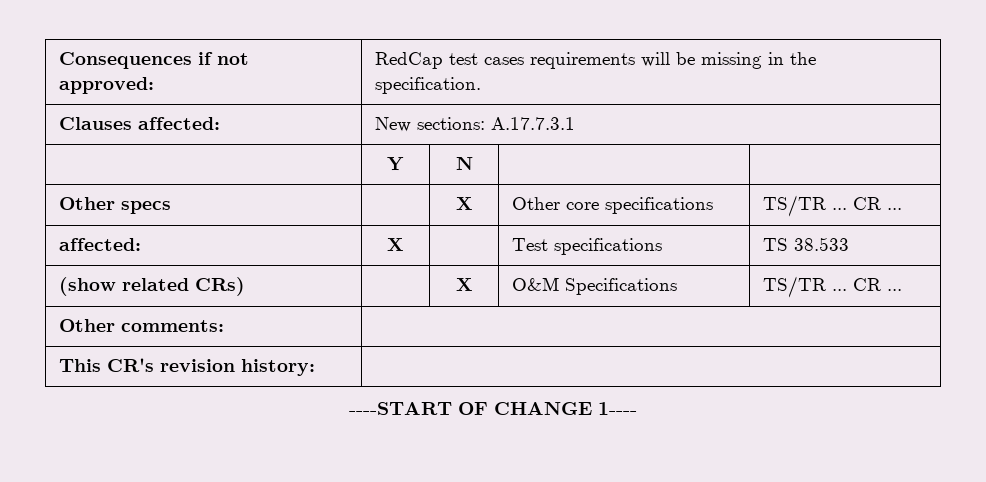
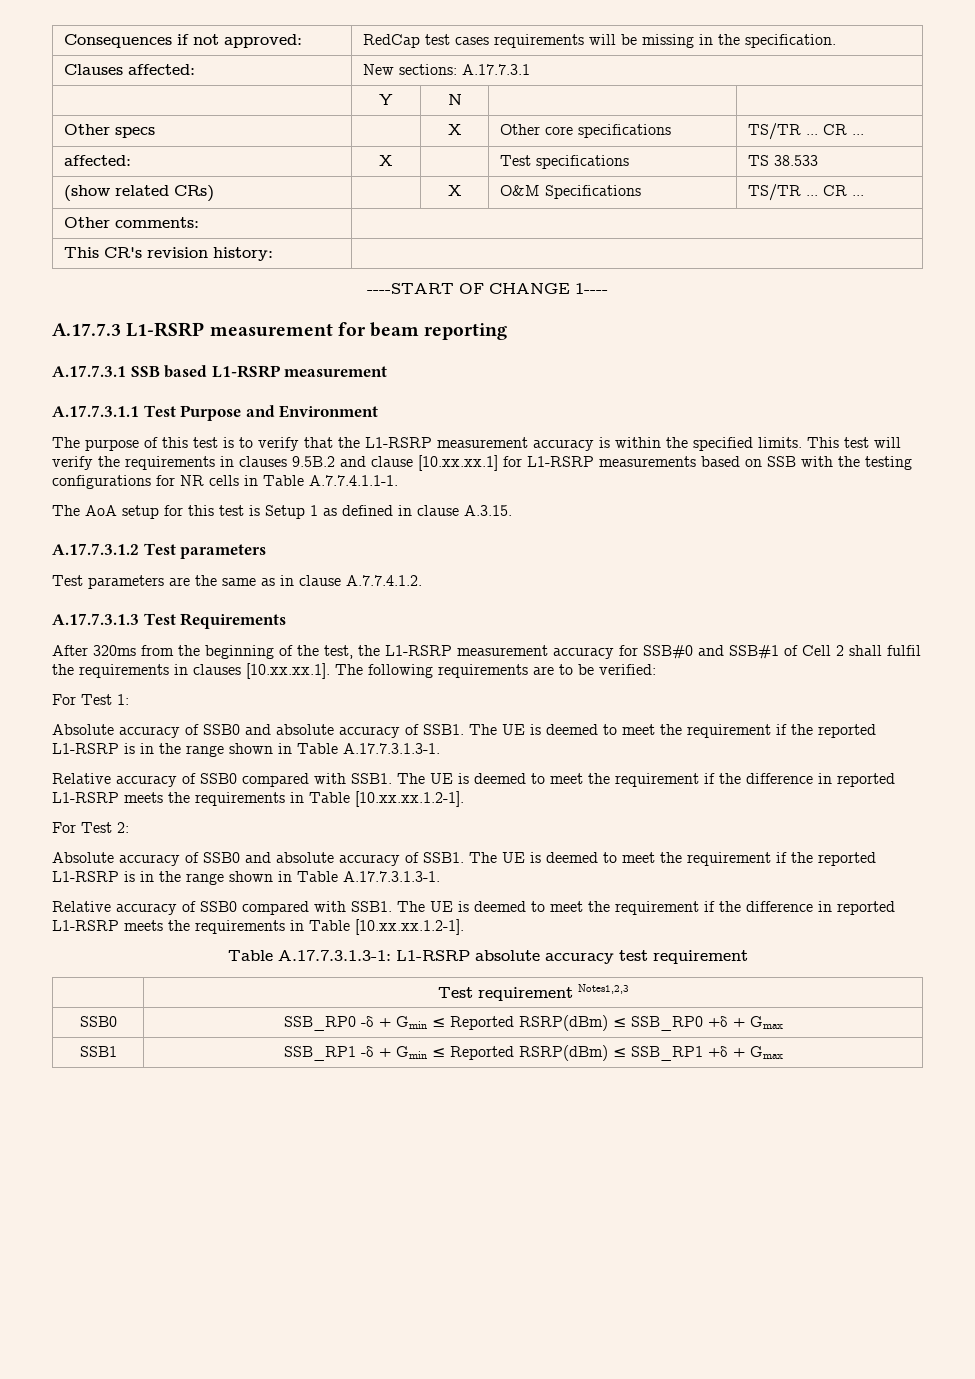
+ A.17.7.3 L1-RSRP measurement for beam reporting
+ A.17.7.3.1 SSB based L1-RSRP measurement
+ A.17.7.3.1.1 Test Purpose and Environment
+ The purpose of this test is to verify that the L1-RSRP measurement accuracy is within the specified limits. This test will verify the requirements in clauses 9.5B.2 and clause [10.xx.xx.1] for L1-RSRP measurements based on SSB with the testing configurations for NR cells in Table A.7.7.4.1.1-1.
+ The AoA setup for this test is Setup 1 as defined in clause A.3.15.
+ A.17.7.3.1.2 Test parameters
+ Test parameters are the same as in clause A.7.7.4.1.2.
+ A.17.7.3.1.3 Test Requirements
+ After 320ms from the beginning of the test, the L1-RSRP measurement accuracy for SSB#0 and SSB#1 of Cell 2 shall fulfil the requirements in clauses [10.xx.xx.1]. The following requirements are to be verified:
+ For Test 1:
+ Absolute accuracy of SSB0 and absolute accuracy of SSB1. The UE is deemed to meet the requirement if the reported L1-RSRP is in the range shown in Table A.17.7.3.1.3-1.
+ Relative accuracy of SSB0 compared with SSB1. The UE is deemed to meet the requirement if the difference in reported L1-RSRP meets the requirements in Table [10.xx.xx.1.2-1].
+ For Test 2:
+ Absolute accuracy of SSB0 and absolute accuracy of SSB1. The UE is deemed to meet the requirement if the reported L1-RSRP is in the range shown in Table A.17.7.3.1.3-1.
+ Relative accuracy of SSB0 compared with SSB1. The UE is deemed to meet the requirement if the difference in reported L1-RSRP meets the requirements in Table [10.xx.xx.1.2-1].
+ Table A.17.7.3.1.3-1: L1-RSRP absolute accuracy test requirement
+ | Test requirement Notes1,2,3
+ SSB0 | SSB_RP0 -δ + Gmin ≤ Reported RSRP(dBm) ≤ SSB_RP0 +δ + Gmax
+ SSB1 | SSB_RP1 -δ + Gmin ≤ Reported RSRP(dBm) ≤ SSB_RP1 +δ + Gmax

